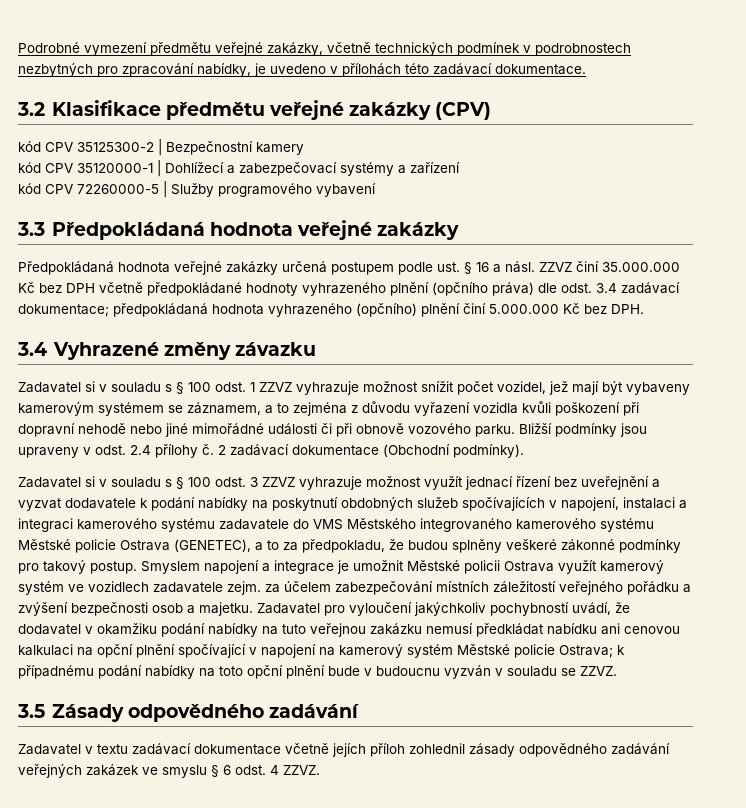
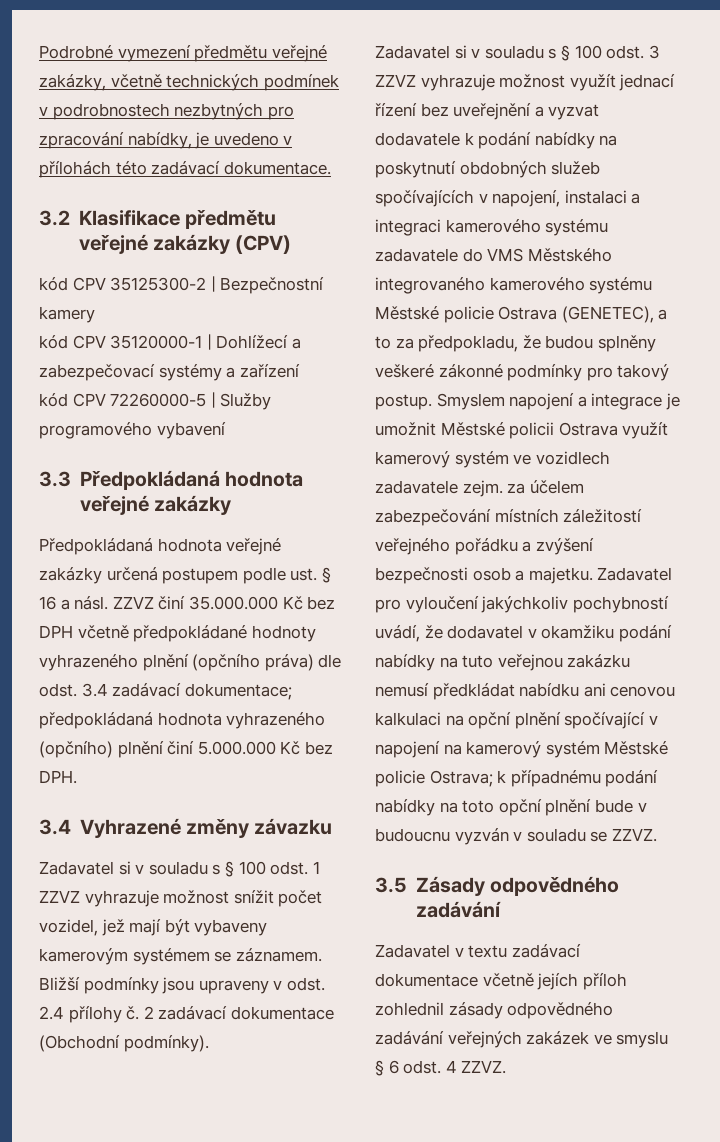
- Zadavatel si v souladu s § 100 odst. 1 ZZVZ vyhrazuje možnost snížit počet vozidel, jež mají být vybaveny kamerovým systémem se záznamem, a to zejména z důvodu vyřazení vozidla kvůli poškození při dopravní nehodě nebo jiné mimořádné události či při obnově vozového parku.
+ Zadavatel si v souladu s § 100 odst. 1 ZZVZ vyhrazuje možnost snížit počet vozidel, jež mají být vybaveny kamerovým systémem se záznamem.

